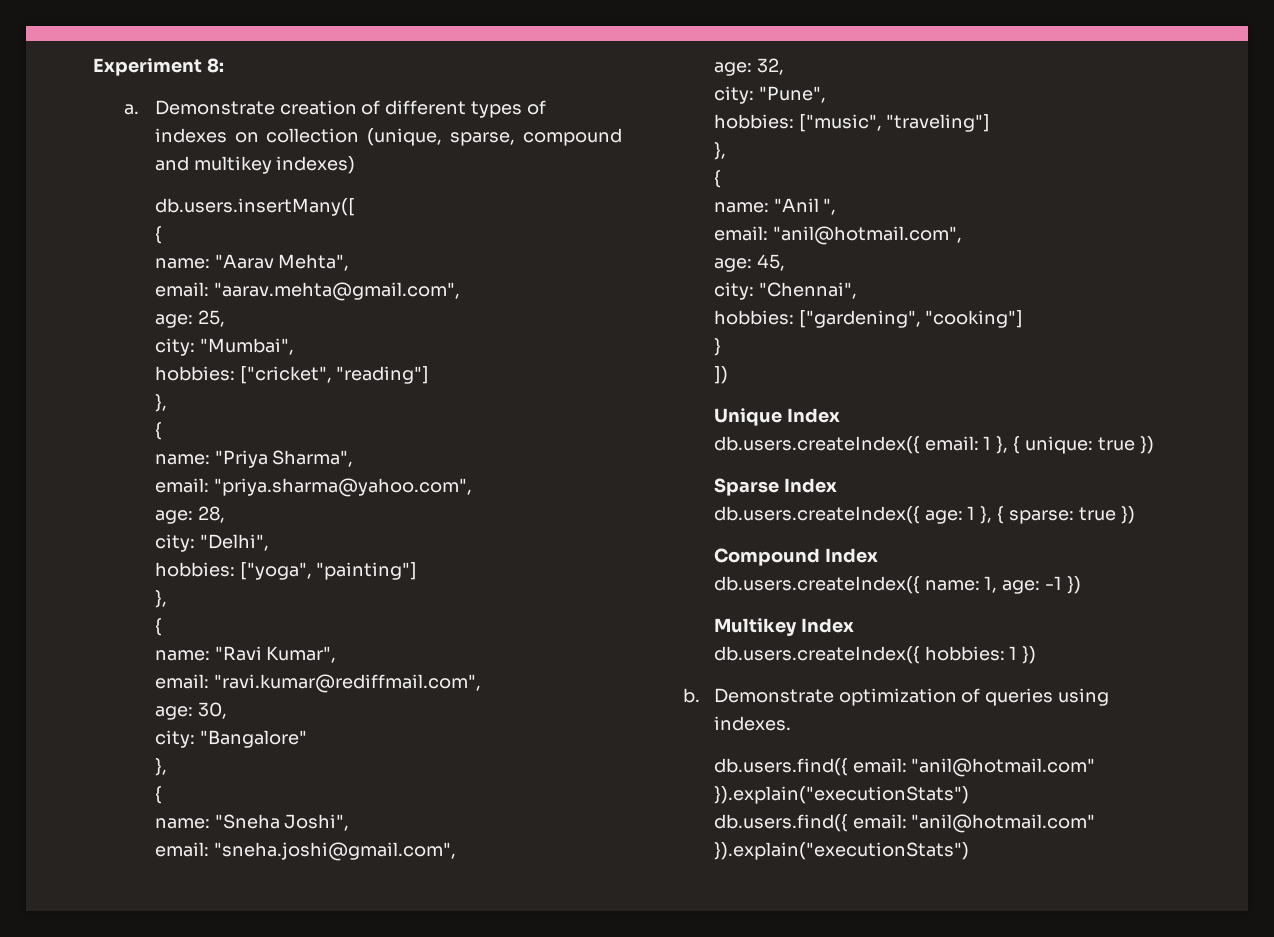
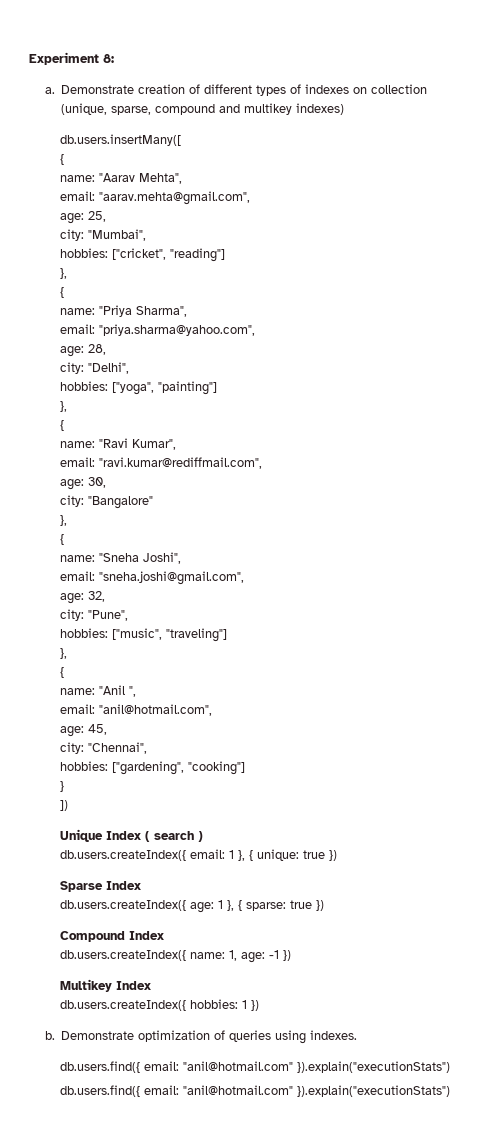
- Unique Index
+ Unique Index ( search )

